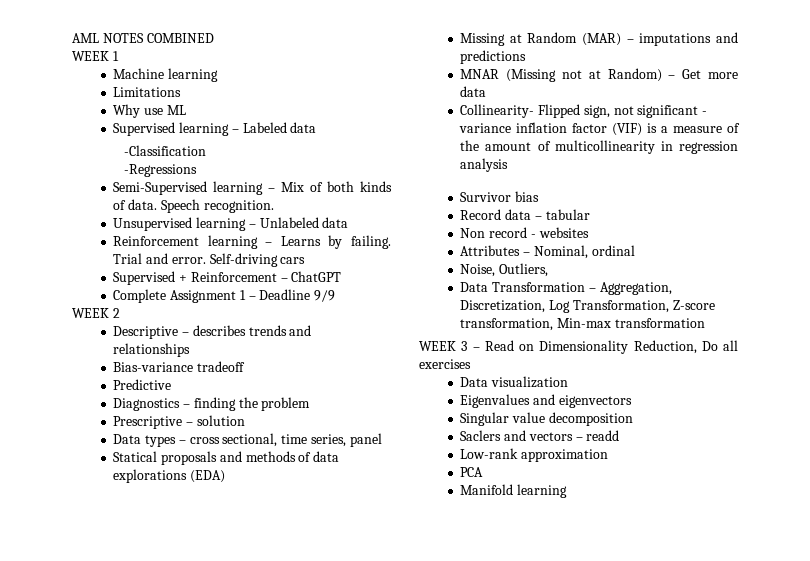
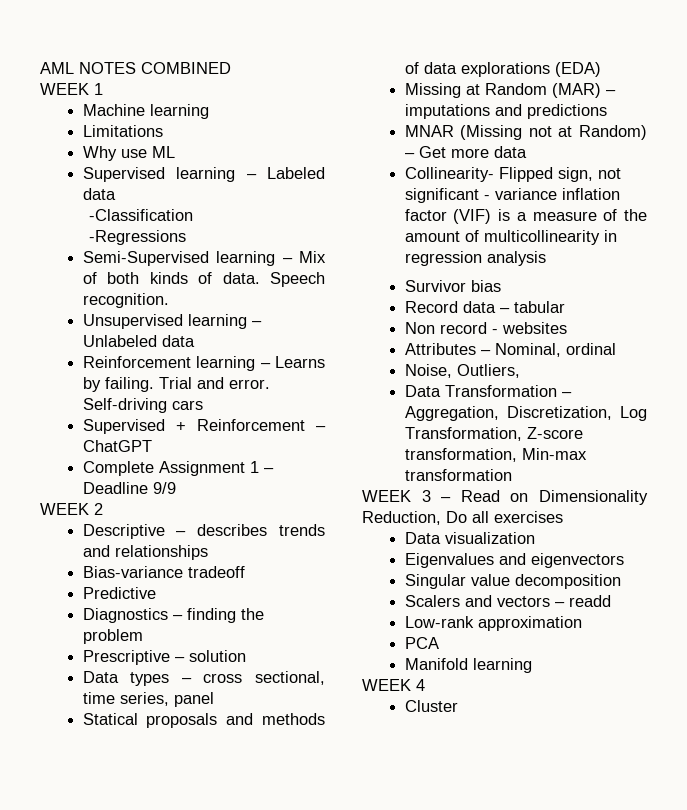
- Saclers and vectors – readd
+ Scalers and vectors – readd
+ WEEK 4
+ Cluster

